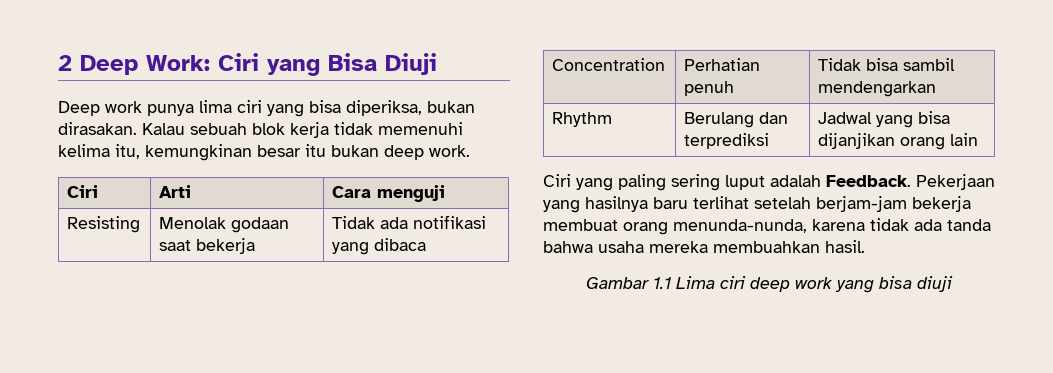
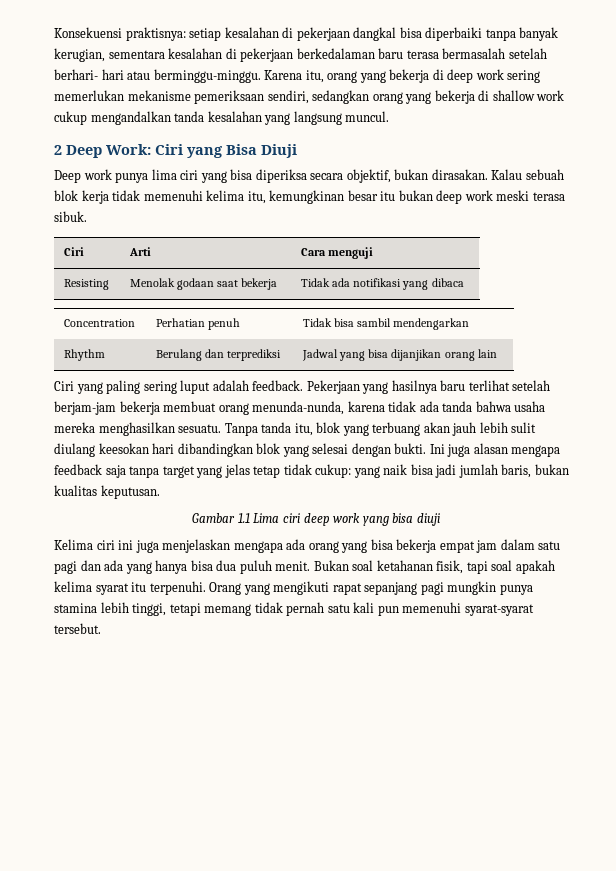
+ Konsekuensi praktisnya: setiap kesalahan di pekerjaan dangkal bisa diperbaiki tanpa banyak kerugian, sementara kesalahan di pekerjaan berkedalaman baru terasa bermasalah setelah berhari- hari atau berminggu-minggu. Karena itu, orang yang bekerja di deep work sering memerlukan mekanisme pemeriksaan sendiri, sedangkan orang yang bekerja di shallow work cukup mengandalkan tanda kesalahan yang langsung muncul.
- Deep work punya lima ciri yang bisa diperiksa, bukan dirasakan.
+ Deep work punya lima ciri yang bisa diperiksa secara objektif, bukan dirasakan.
- Kalau sebuah blok kerja tidak memenuhi kelima itu, kemungkinan besar itu bukan deep work.
+ Kalau sebuah blok kerja tidak memenuhi kelima itu, kemungkinan besar itu bukan deep work meski terasa sibuk.
- Ciri yang paling sering luput adalah Feedback.
+ Ciri yang paling sering luput adalah feedback.
- Pekerjaan yang hasilnya baru terlihat setelah berjam-jam bekerja membuat orang menunda-nunda, karena tidak ada tanda bahwa usaha mereka membuahkan hasil.
+ Pekerjaan yang hasilnya baru terlihat setelah berjam-jam bekerja membuat orang menunda-nunda, karena tidak ada tanda bahwa usaha mereka menghasilkan sesuatu. Tanpa tanda itu, blok yang terbuang akan jauh lebih sulit diulang keesokan hari dibandingkan blok yang selesai dengan bukti. Ini juga alasan mengapa feedback saja tanpa target yang jelas tetap tidak cukup: yang naik bisa jadi jumlah baris, bukan kualitas keputusan.
+ Kelima ciri ini juga menjelaskan mengapa ada orang yang bisa bekerja empat jam dalam satu pagi dan ada yang hanya bisa dua puluh menit. Bukan soal ketahanan fisik, tapi soal apakah kelima syarat itu terpenuhi. Orang yang mengikuti rapat sepanjang pagi mungkin punya stamina lebih tinggi, tetapi memang tidak pernah satu kali pun memenuhi syarat-syarat tersebut.

